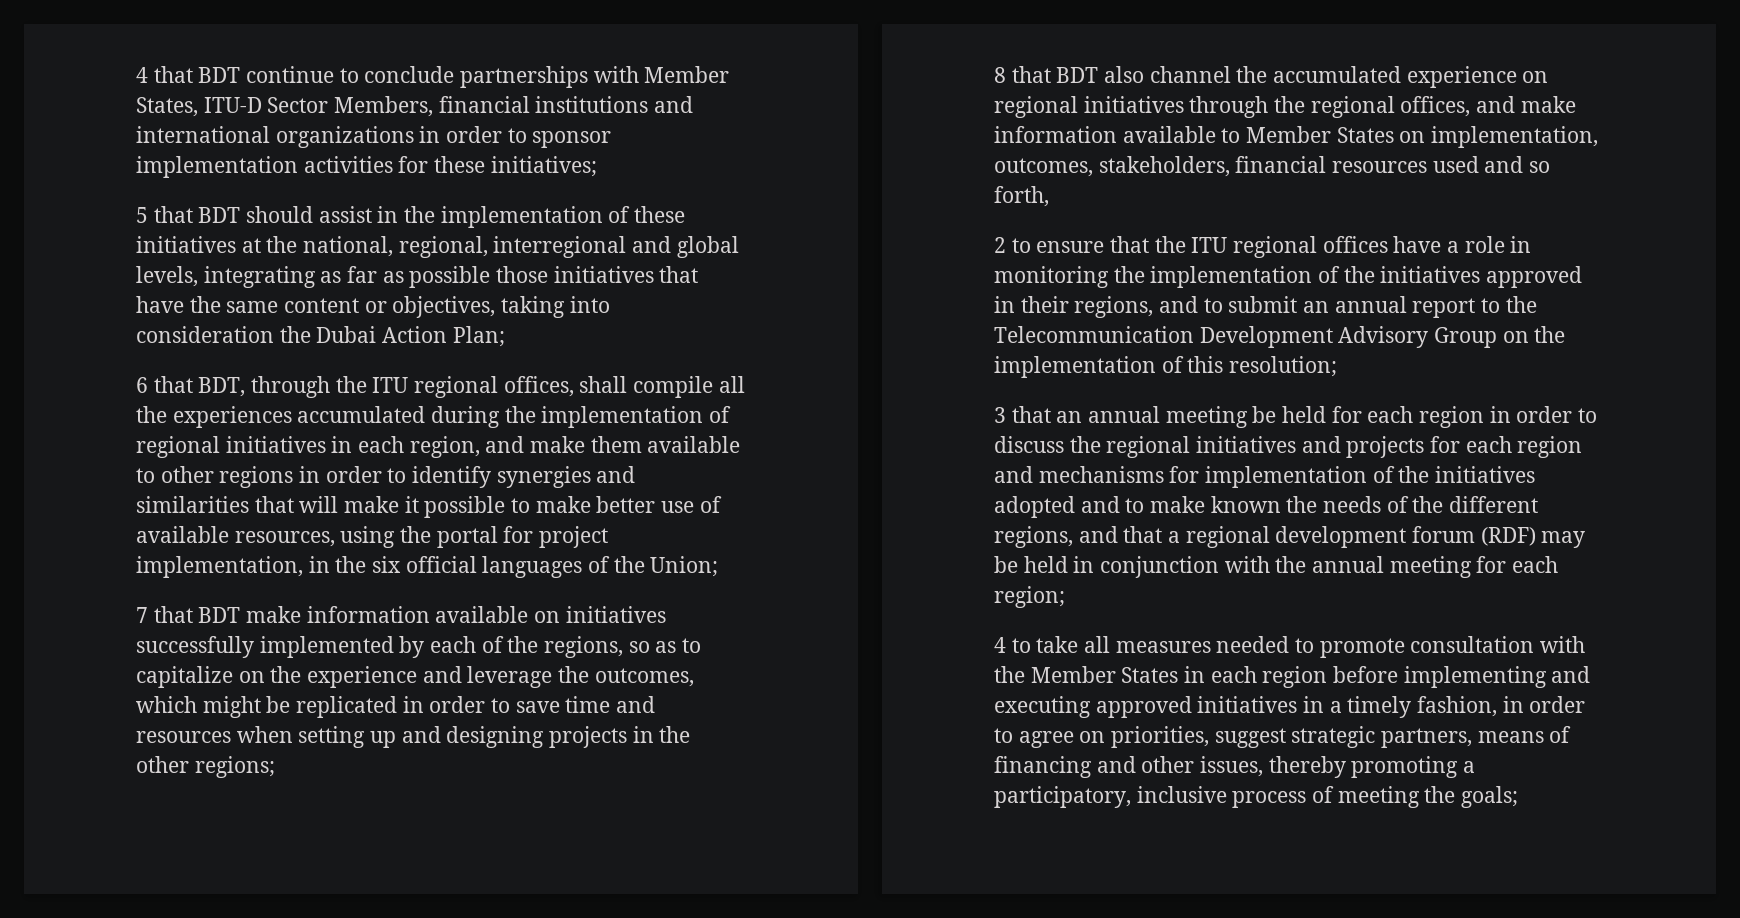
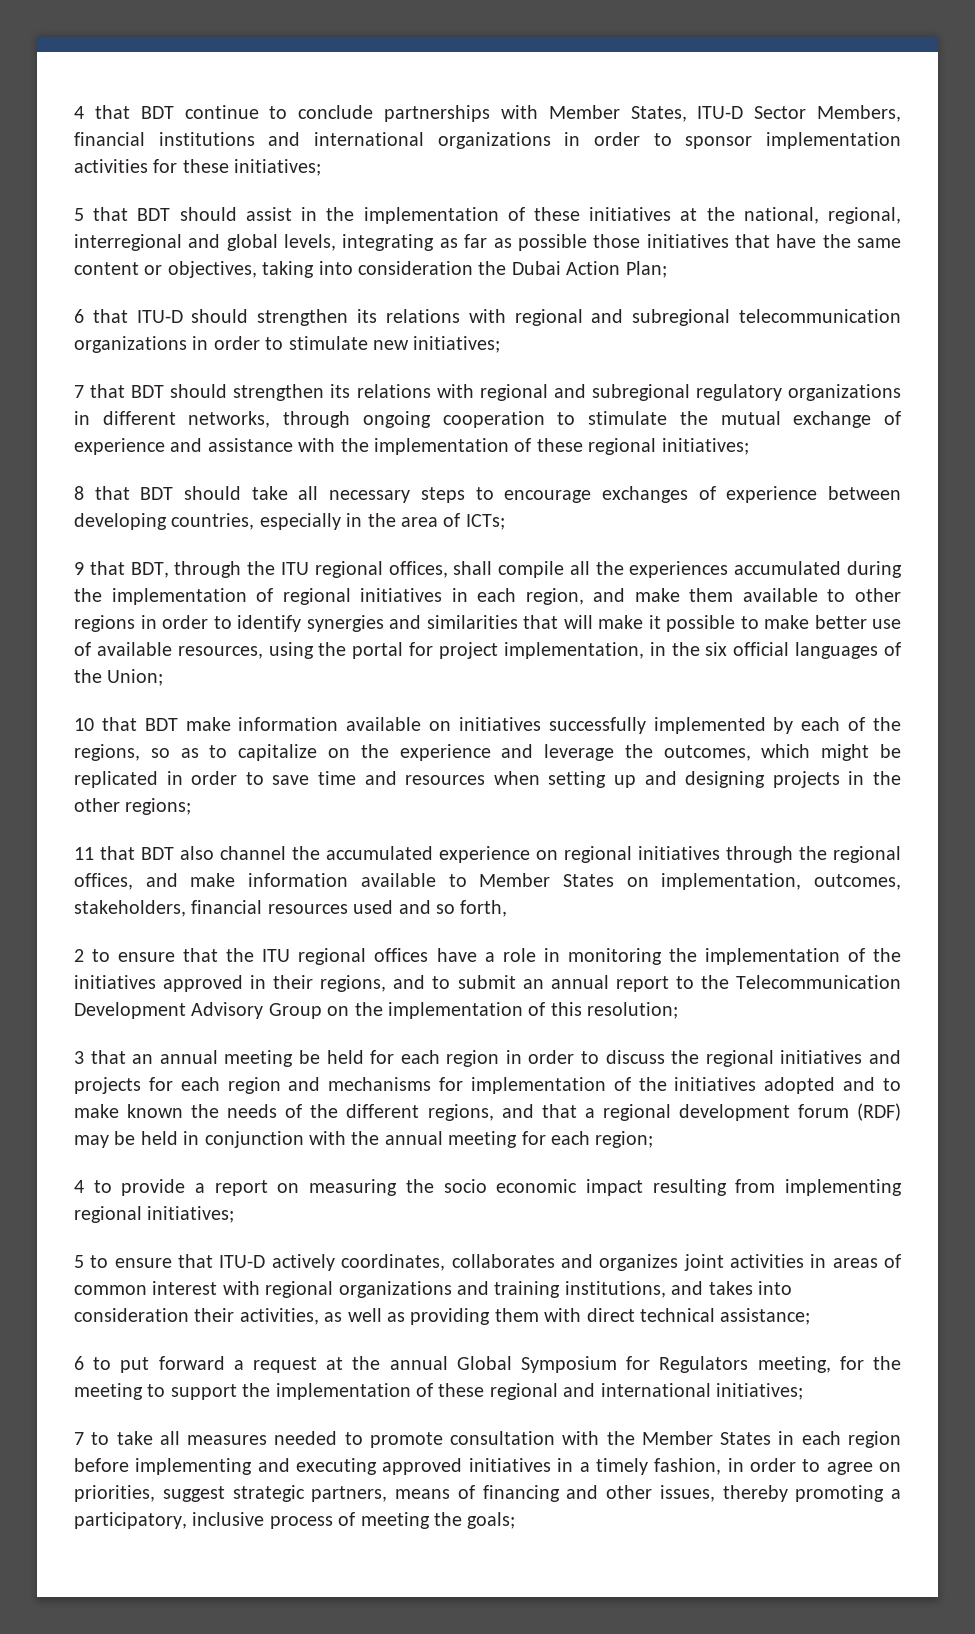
- 6 that BDT, through the ITU regional offices, shall compile all the experiences accumulated during the implementation of regional initiatives in each region, and make them available to other regions in order to identify synergies and similarities that will make it possible to make better use of available resources, using the portal for project implementation, in the six official languages of the Union;
+ 6 that ITU-D should strengthen its relations with regional and subregional telecommunication organizations in order to stimulate new initiatives;
+ 7 that BDT should strengthen its relations with regional and subregional regulatory organizations in different networks, through ongoing cooperation to stimulate the mutual exchange of experience and assistance with the implementation of these regional initiatives;
+ 8 that BDT should take all necessary steps to encourage exchanges of experience between developing countries, especially in the area of ICTs;
+ 9 that BDT, through the ITU regional offices, shall compile all the experiences accumulated during the implementation of regional initiatives in each region, and make them available to other regions in order to identify synergies and similarities that will make it possible to make better use of available resources, using the portal for project implementation, in the six official languages of the Union;
- 7 that BDT make information available on initiatives successfully implemented by each of the regions, so as to capitalize on the experience and leverage the outcomes, which might be replicated in order to save time and resources when setting up and designing projects in the other regions;
+ 10 that BDT make information available on initiatives successfully implemented by each of the regions, so as to capitalize on the experience and leverage the outcomes, which might be replicated in order to save time and resources when setting up and designing projects in the other regions;
- 8 that BDT also channel the accumulated experience on regional initiatives through the regional offices, and make information available to Member States on implementation, outcomes, stakeholders, financial resources used and so forth,
+ 11 that BDT also channel the accumulated experience on regional initiatives through the regional offices, and make information available to Member States on implementation, outcomes, stakeholders, financial resources used and so forth,
- 4 to take all measures needed to promote consultation with the Member States in each region before implementing and executing approved initiatives in a timely fashion, in order to agree on priorities, suggest strategic partners, means of financing and other issues, thereby promoting a participatory, inclusive process of meeting the goals;
+ 4 to provide a report on measuring the socio economic impact resulting from implementing regional initiatives;
+ 5 to ensure that ITU-D actively coordinates, collaborates and organizes joint activities in areas of common interest with regional organizations and training institutions, and takes into consideration their activities, as well as providing them with direct technical assistance;
+ 6 to put forward a request at the annual Global Symposium for Regulators meeting, for the meeting to support the implementation of these regional and international initiatives;
+ 7 to take all measures needed to promote consultation with the Member States in each region before implementing and executing approved initiatives in a timely fashion, in order to agree on priorities, suggest strategic partners, means of financing and other issues, thereby promoting a participatory, inclusive process of meeting the goals;

